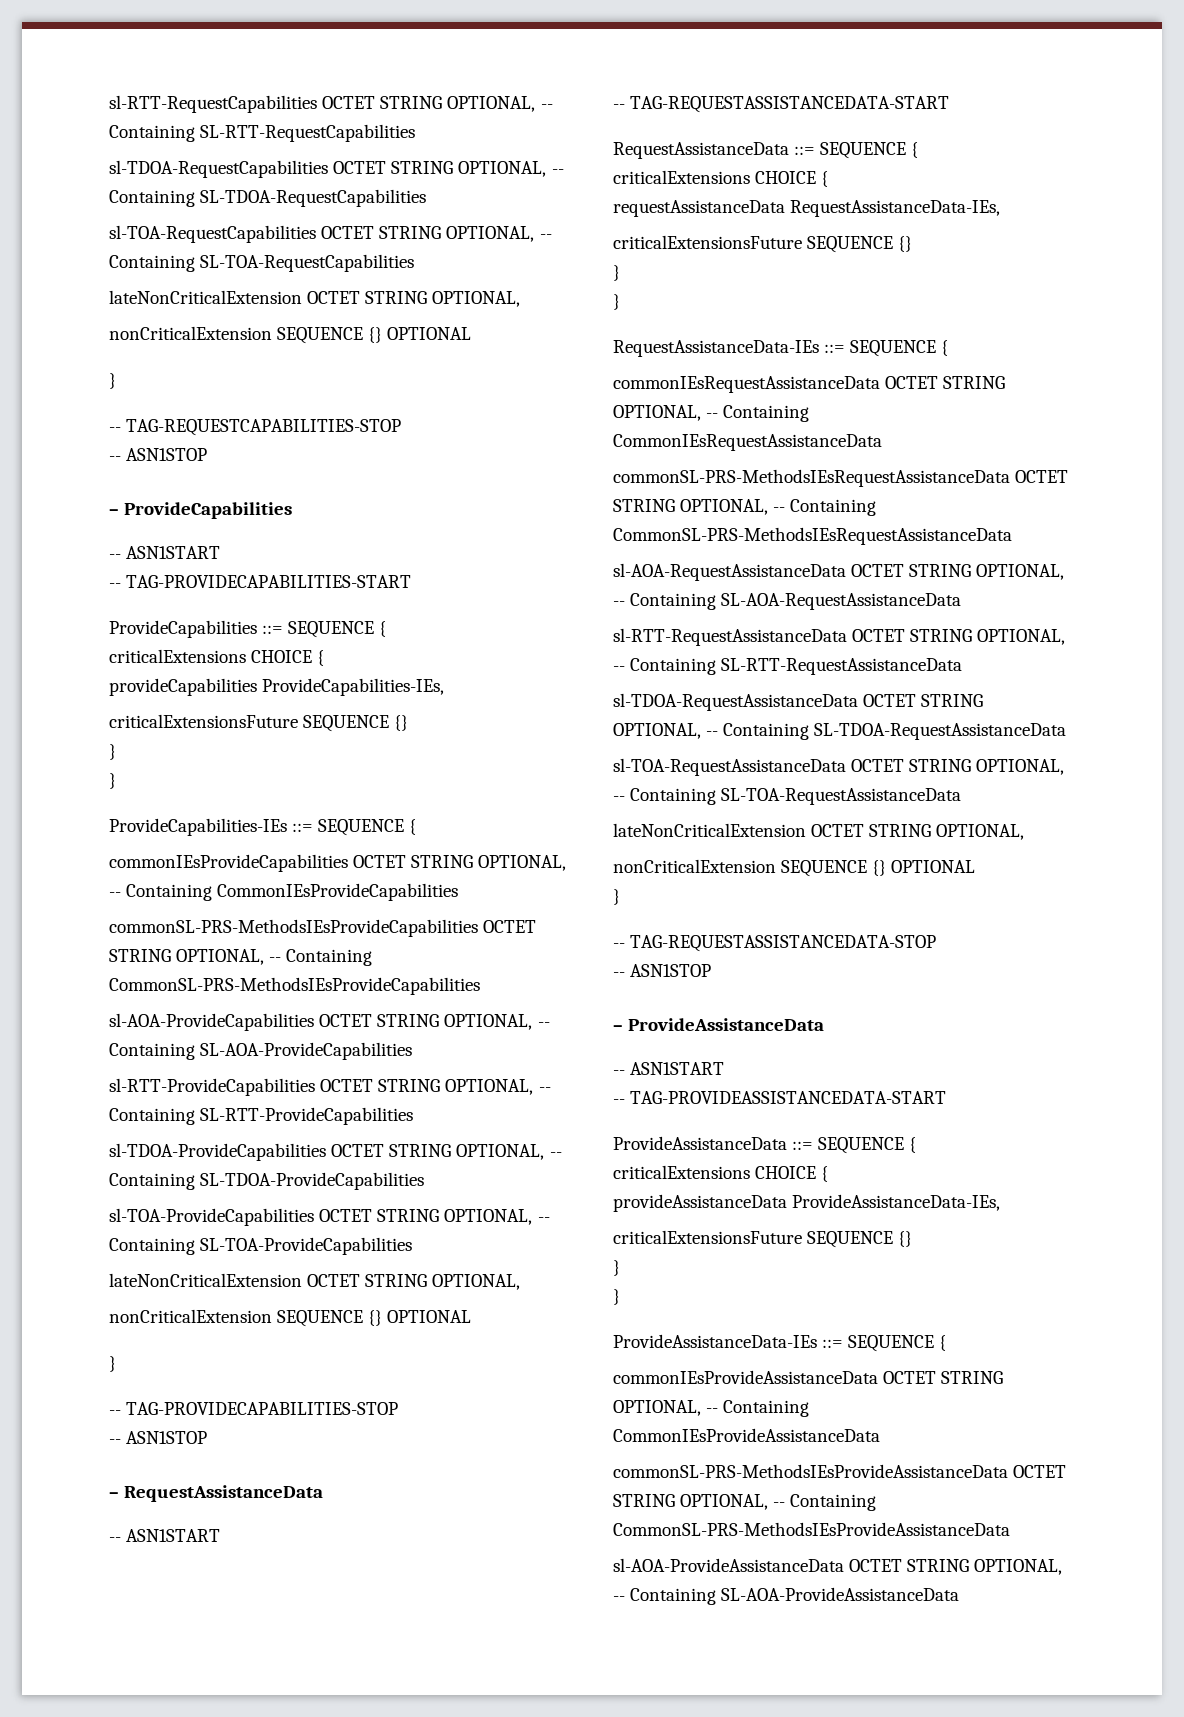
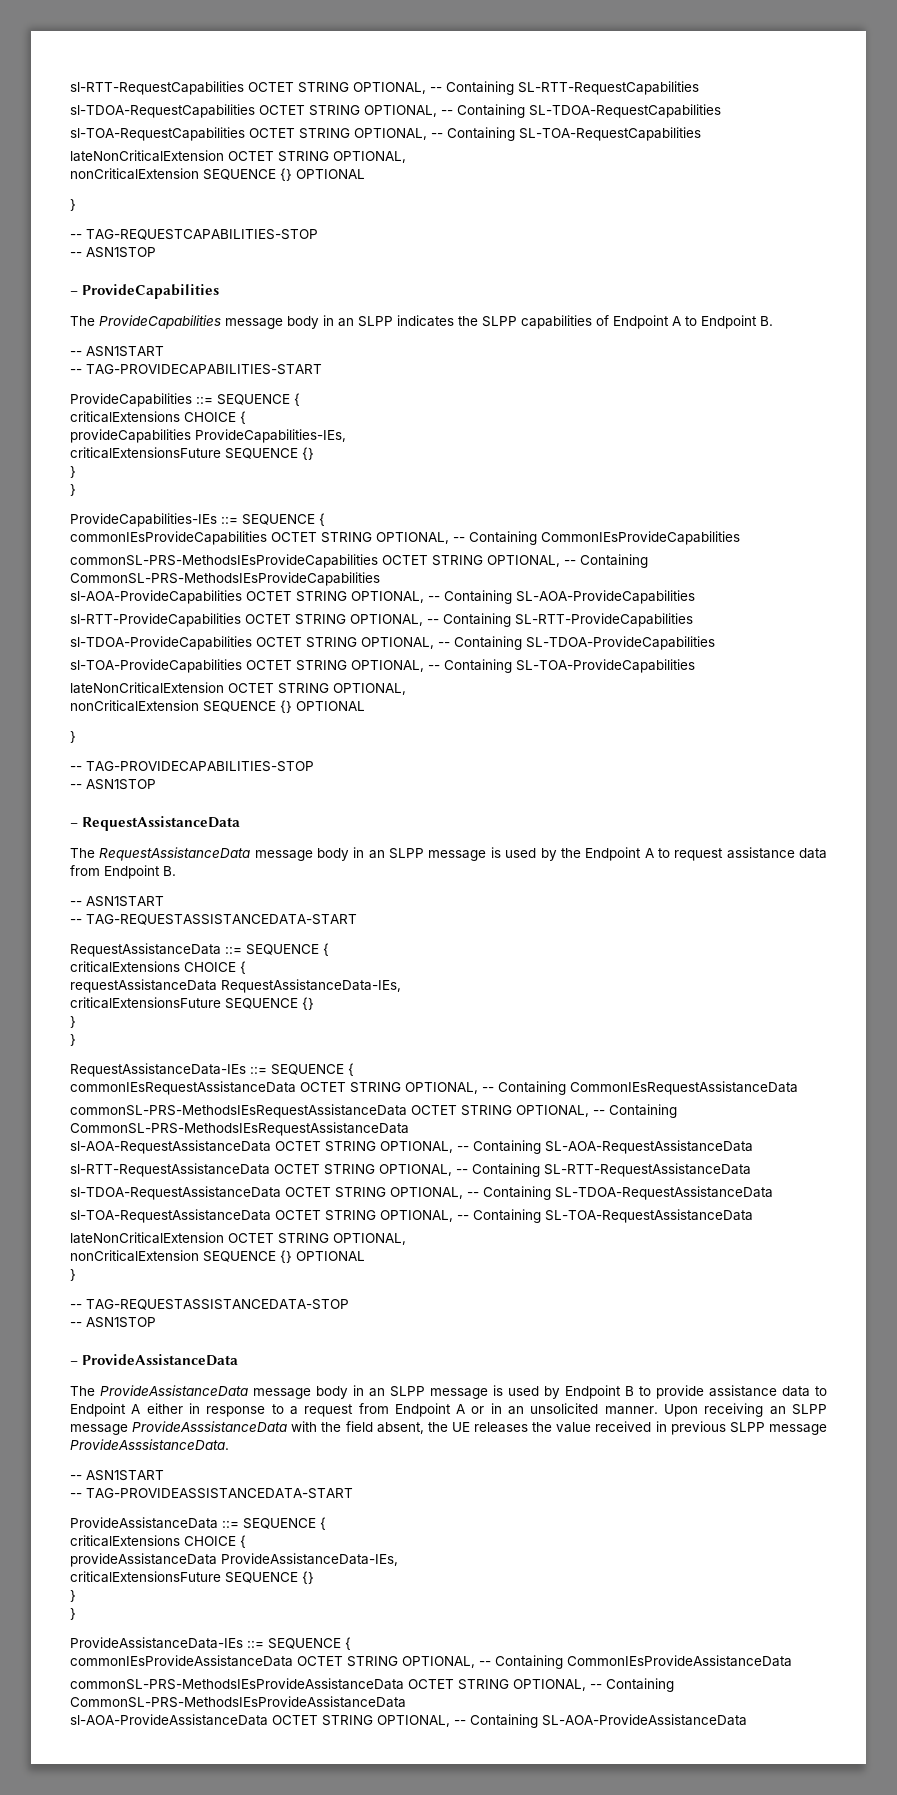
+ The ProvideCapabilities message body in an SLPP indicates the SLPP capabilities of Endpoint A to Endpoint B.
+ The RequestAssistanceData message body in an SLPP message is used by the Endpoint A to request assistance data from Endpoint B.
+ The ProvideAssistanceData message body in an SLPP message is used by Endpoint B to provide assistance data to Endpoint A either in response to a request from Endpoint A or in an unsolicited manner. Upon receiving an SLPP message ProvideAsssistanceData with the field absent, the UE releases the value received in previous SLPP message ProvideAsssistanceData.

